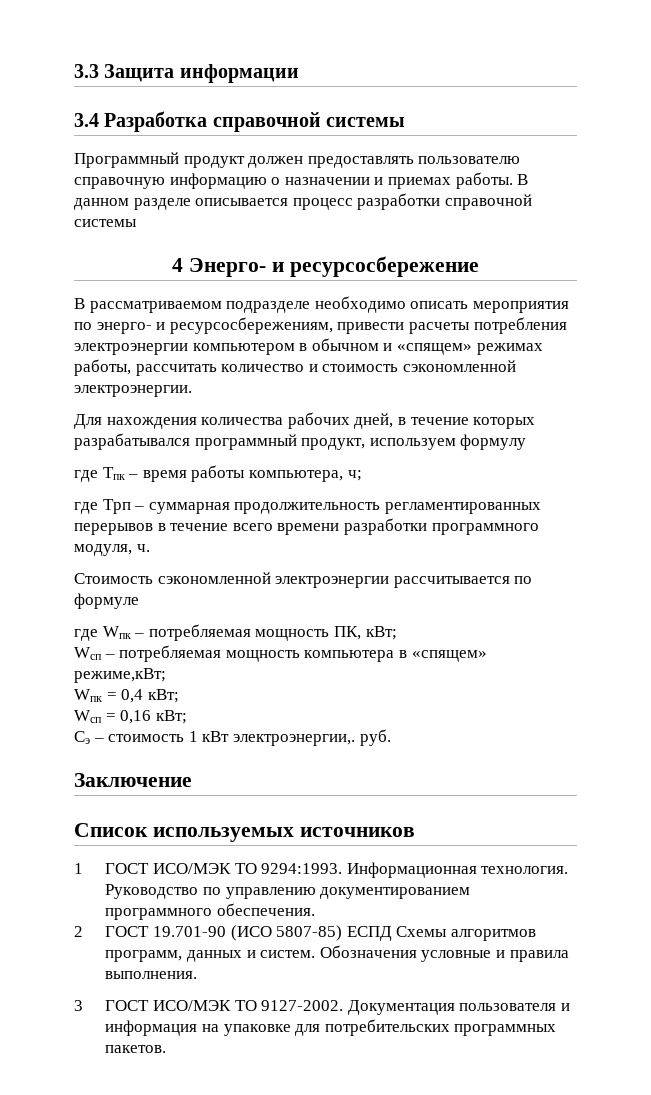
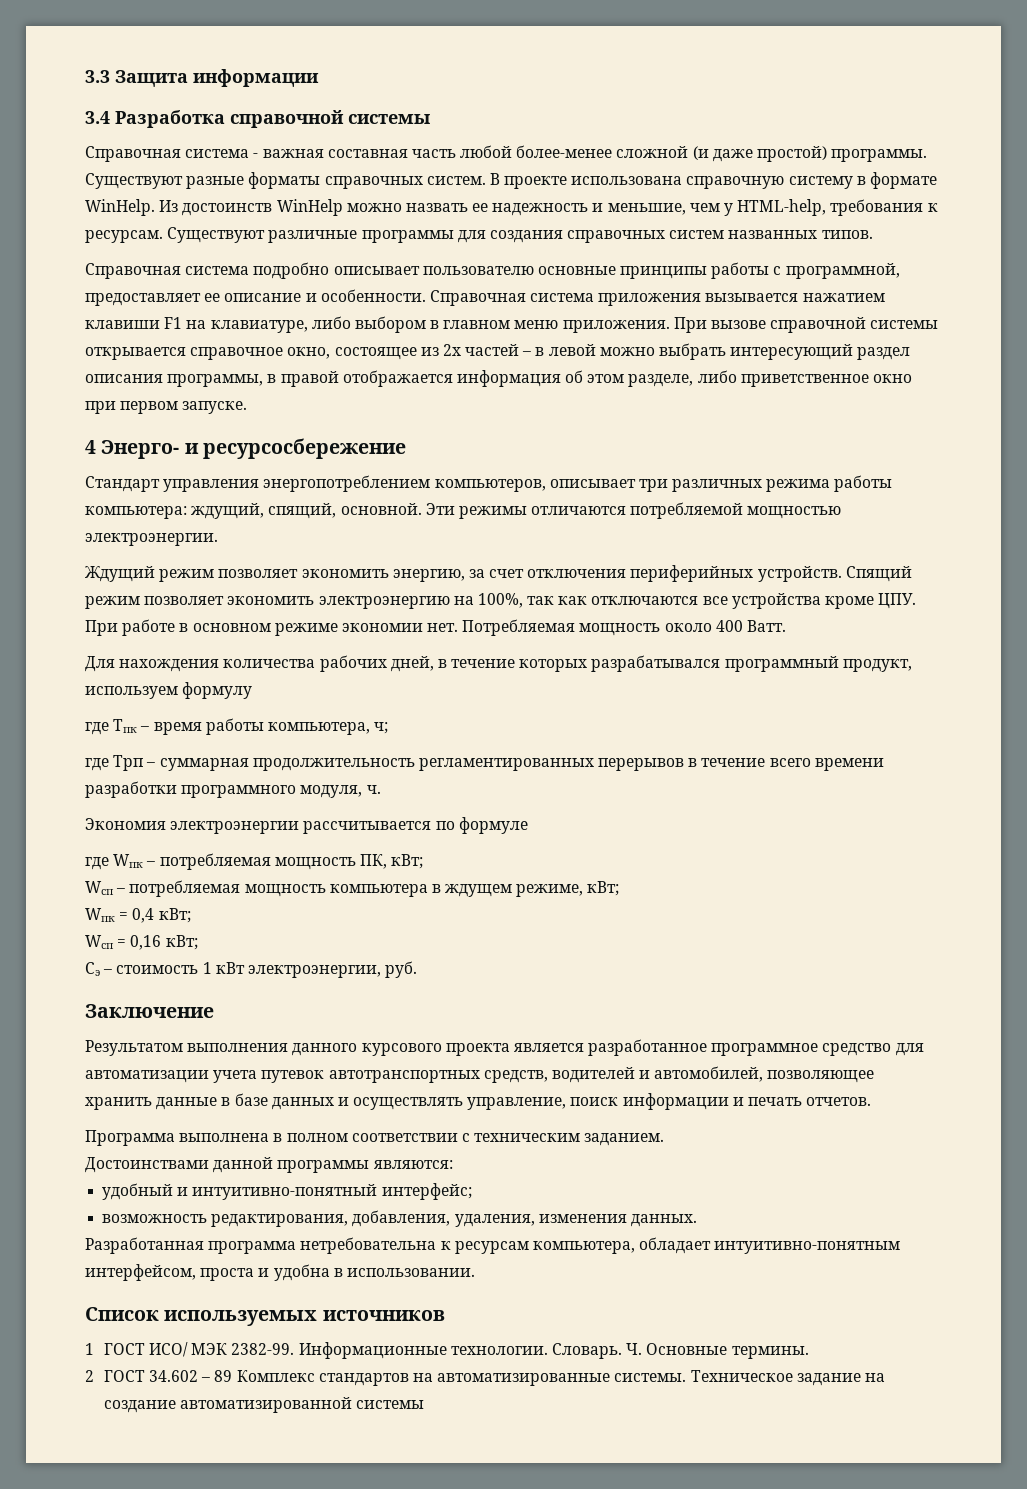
- Программный продукт должен предоставлять пользователю справочную информацию о назначении и приемах работы. В данном разделе описывается процесс разработки справочной системы
+ Справочная система - важная составная часть любой более-менее сложной (и даже простой) программы. Существуют разные форматы справочных систем. В проекте использована справочную систему в формате WinHelp. Из достоинств WinHelp можно назвать ее надежность и меньшие, чем у HTML-help, требования к ресурсам. Существуют различные программы для создания справочных систем названных типов.
+ Справочная система подробно описывает пользователю основные принципы работы с программной, предоставляет ее описание и особенности. Справочная система приложения вызывается нажатием клавиши F1 на клавиатуре, либо выбором в главном меню приложения. При вызове справочной системы открывается справочное окно, состоящее из 2х частей – в левой можно выбрать интересующий раздел описания программы, в правой отображается информация об этом разделе, либо приветственное окно при первом запуске.
  4 Энерго- и ресурсосбережение
- В рассматриваемом подразделе необходимо описать мероприятия по энерго- и ресурсосбережениям, привести расчеты потребления электроэнергии компьютером в обычном и «спящем» режимах работы, рассчитать количество и стоимость сэкономленной электроэнергии.
+ Стандарт управления энергопотреблением компьютеров, описывает три различных режима работы компьютера: ждущий, спящий, основной. Эти режимы отличаются потребляемой мощностью электроэнергии.
+ Ждущий режим позволяет экономить энергию, за счет отключения периферийных устройств. Спящий режим позволяет экономить электроэнергию на 100%, так как отключаются все устройства кроме ЦПУ. При работе в основном режиме экономии нет. Потребляемая мощность около 400 Ватт.
- Стоимость сэкономленной электроэнергии рассчитывается по формуле
+ Экономия электроэнергии рассчитывается по формуле
- Wсп – потребляемая мощность компьютера в «спящем» режиме,кВт;
+ Wсп – потребляемая мощность компьютера в ждущем режиме, кВт;
- Сэ – стоимость 1 кВт электроэнергии,. руб.
+ Сэ – стоимость 1 кВт электроэнергии, руб.
+ Результатом выполнения данного курсового проекта является разработанное программное средство для автоматизации учета путевок автотранспортных средств, водителей и автомобилей, позволяющее хранить данные в базе данных и осуществлять управление, поиск информации и печать отчетов.
+ Программа выполнена в полном соответствии с техническим заданием.
+ Достоинствами данной программы являются:
+ удобный и интуитивно-понятный интерфейс;
+ возможность редактирования, добавления, удаления, изменения данных.
+ Разработанная программа нетребовательна к ресурсам компьютера, обладает интуитивно-понятным интерфейсом, проста и удобна в использовании.
- 1 ГОСТ ИСО/МЭК ТО 9294:1993. Информационная технология. Руководство по управлению документированием программного обеспечения.
- 2 ГОСТ 19.701-90 (ИСО 5807-85) ЕСПД Схемы алгоритмов программ, данных и систем. Обозначения условные и правила выполнения.
- 3 ГОСТ ИСО/МЭК ТО 9127-2002. Документация пользователя и информация на упаковке для потребительских программных пакетов.
+ 1 ГОСТ ИСО/ МЭК 2382-99. Информационные технологии. Словарь. Ч. Основные термины.
+ 2 ГОСТ 34.602 – 89 Комплекс стандартов на автоматизированные системы. Техническое задание на создание автоматизированной системы

